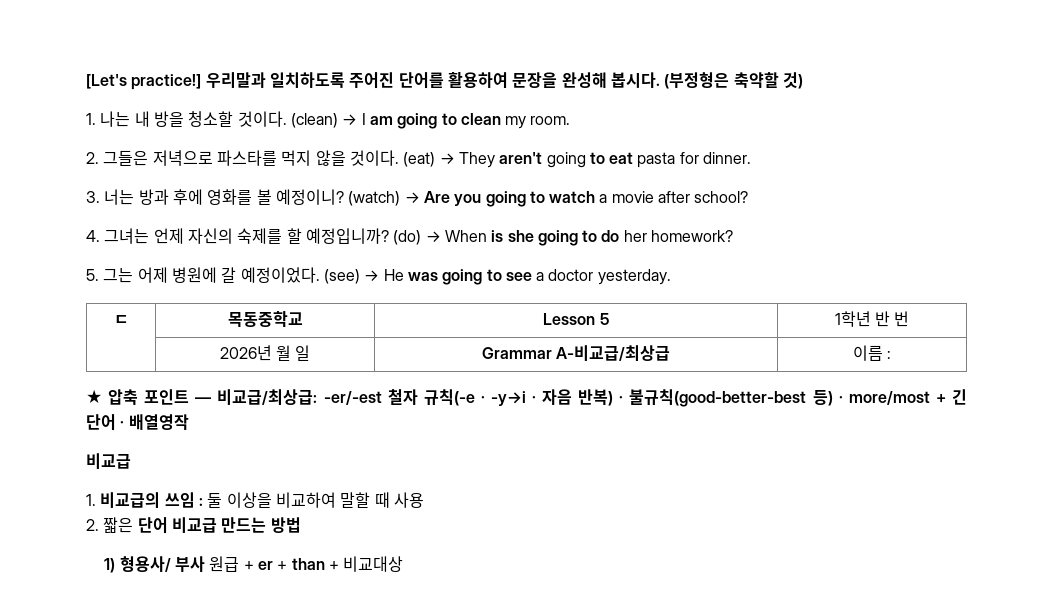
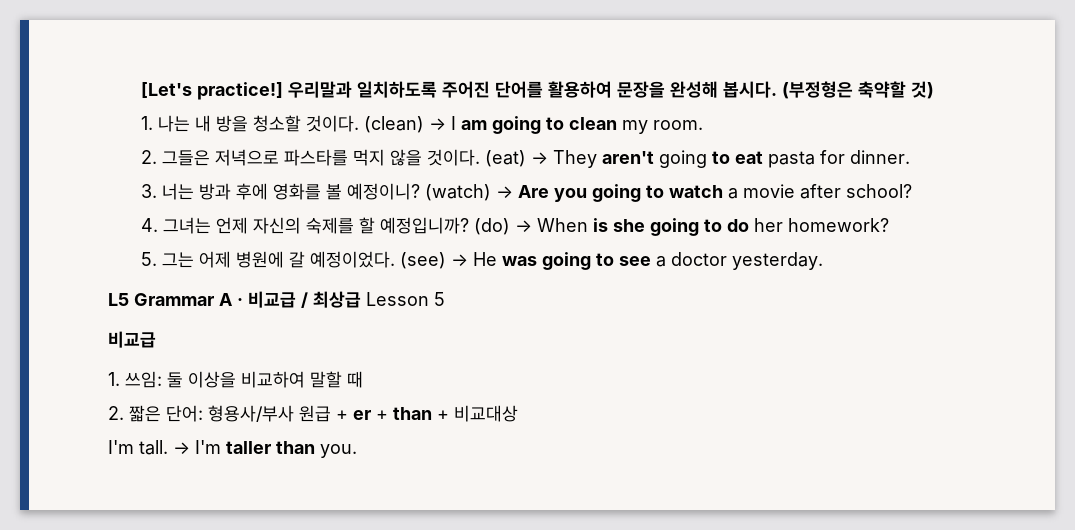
- ㄷ | 목동중학교 | Lesson 5 | 1학년 반 번
- | 2026년 월 일 | Grammar A-비교급/최상급 | 이름 :
- ★ 압축 포인트 — 비교급/최상급: -er/-est 철자 규칙(-e · -y→i · 자음 반복) · 불규칙(good-better-best 등) · more/most + 긴 단어 · 배열영작
+ L5 Grammar A · 비교급 / 최상급 Lesson 5
- 1. 비교급의 쓰임 : 둘 이상을 비교하여 말할 때 사용
+ 1. 쓰임: 둘 이상을 비교하여 말할 때
- 2. 짧은 단어 비교급 만드는 방법
- 1) 형용사/ 부사 원급 + er + than + 비교대상
+ 2. 짧은 단어: 형용사/부사 원급 + er + than + 비교대상
+ I'm tall. → I'm taller than you.

